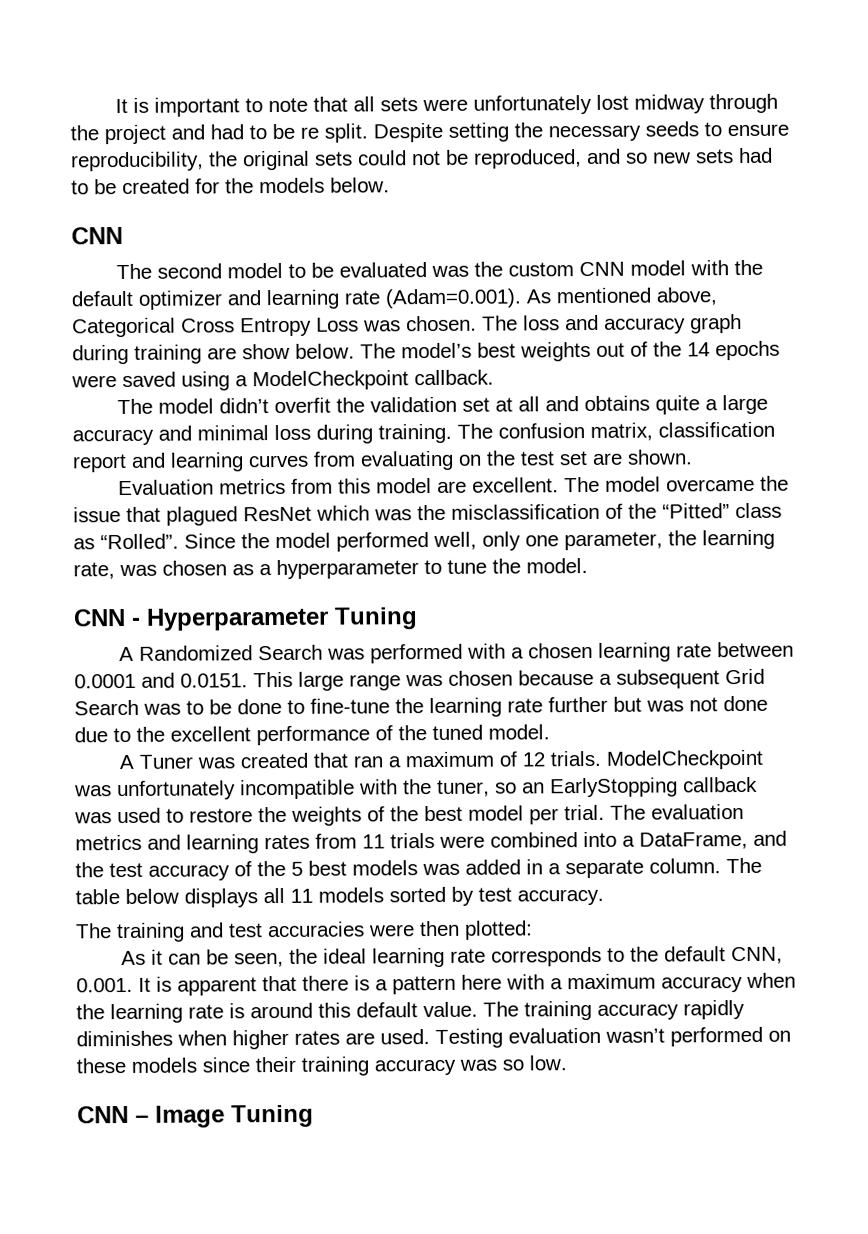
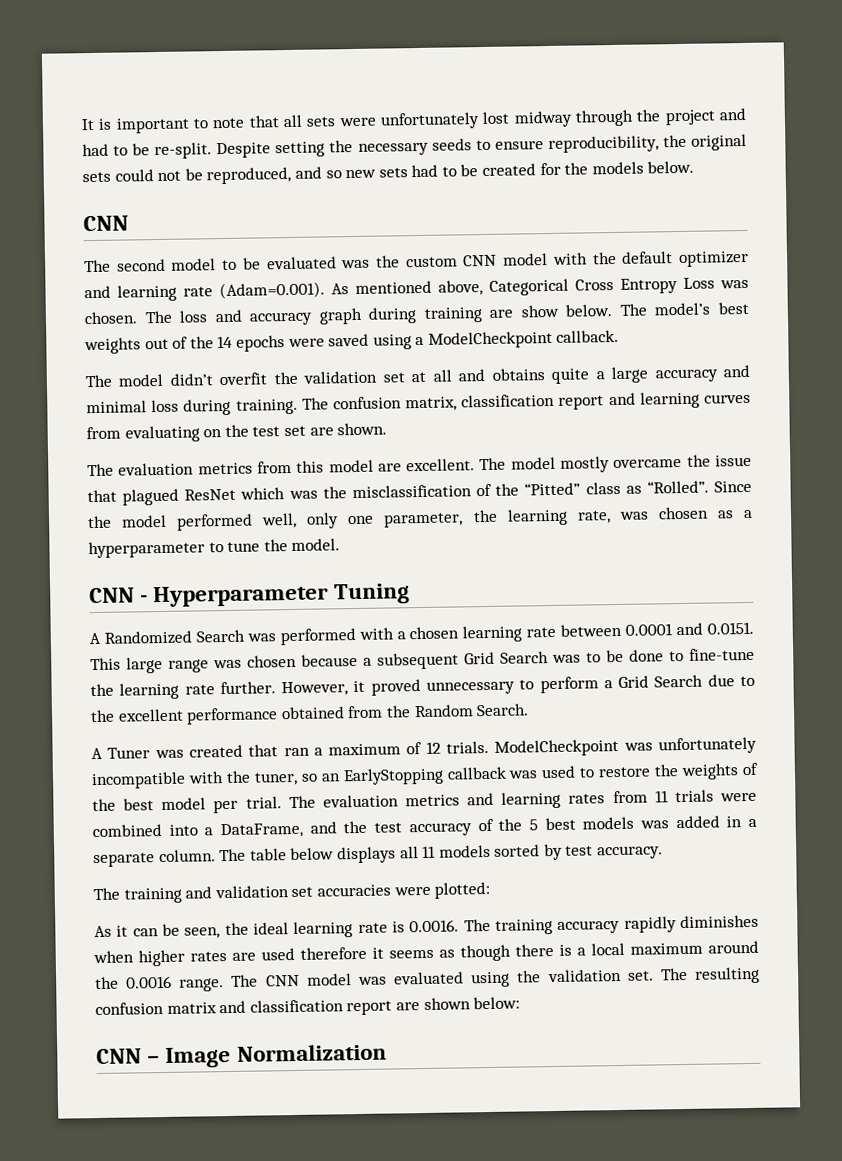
- It is important to note that all sets were unfortunately lost midway through the project and had to be re split.
+ It is important to note that all sets were unfortunately lost midway through the project and had to be re-split.
- Evaluation metrics from this model are excellent.
+ The evaluation metrics from this model are excellent.
- The model overcame the issue that plagued ResNet which was the misclassification of the “Pitted” class as “Rolled”.
+ The model mostly overcame the issue that plagued ResNet which was the misclassification of the “Pitted” class as “Rolled”.
- A Randomized Search was performed with a chosen learning rate between 0.0001 and 0.0151. This large range was chosen because a subsequent Grid Search was to be done to fine-tune the learning rate further but was not done due to the excellent performance of the tuned model.
+ A Randomized Search was performed with a chosen learning rate between 0.0001 and 0.0151. This large range was chosen because a subsequent Grid Search was to be done to fine-tune the learning rate further. However, it proved unnecessary to perform a Grid Search due to the excellent performance obtained from the Random Search.
- The training and test accuracies were then plotted:
+ The training and validation set accuracies were plotted:
- As it can be seen, the ideal learning rate corresponds to the default CNN, 0.001. It is apparent that there is a pattern here with a maximum accuracy when the learning rate is around this default value. The training accuracy rapidly diminishes when higher rates are used. Testing evaluation wasn’t performed on these models since their training accuracy was so low.
+ As it can be seen, the ideal learning rate is 0.0016. The training accuracy rapidly diminishes when higher rates are used therefore it seems as though there is a local maximum around the 0.0016 range. The CNN model was evaluated using the validation set. The resulting confusion matrix and classification report are shown below:
- CNN – Image Tuning
+ CNN – Image Normalization

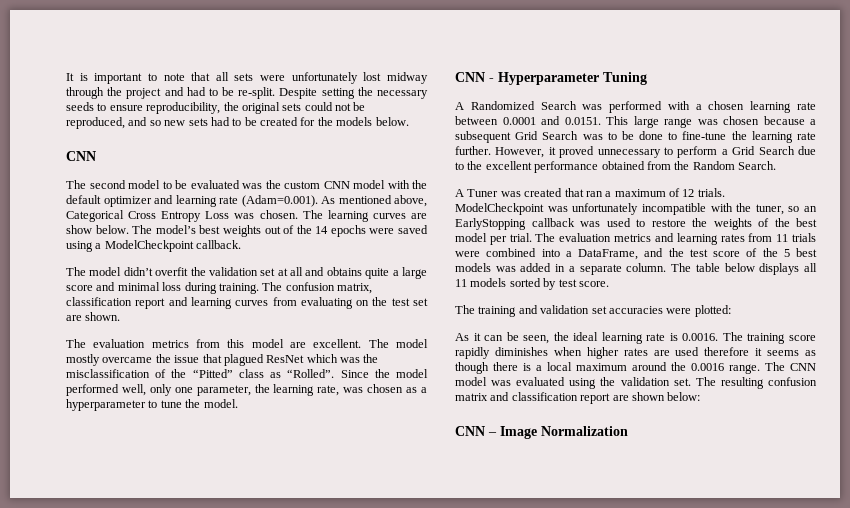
- The loss and accuracy graph during training are show below.
+ The learning curves are show below.
- The model didn’t overfit the validation set at all and obtains quite a large accuracy and minimal loss during training.
+ The model didn’t overfit the validation set at all and obtains quite a large score and minimal loss during training.
- The evaluation metrics and learning rates from 11 trials were combined into a DataFrame, and the test accuracy of the 5 best models was added in a separate column.
+ The evaluation metrics and learning rates from 11 trials were combined into a DataFrame, and the test score of the 5 best models was added in a separate column.
- The table below displays all 11 models sorted by test accuracy.
+ The table below displays all 11 models sorted by test score.
- As it can be seen, the ideal learning rate is 0.0016. The training accuracy rapidly diminishes when higher rates are used therefore it seems as though there is a local maximum around the 0.0016 range.
+ As it can be seen, the ideal learning rate is 0.0016. The training score rapidly diminishes when higher rates are used therefore it seems as though there is a local maximum around the 0.0016 range.

